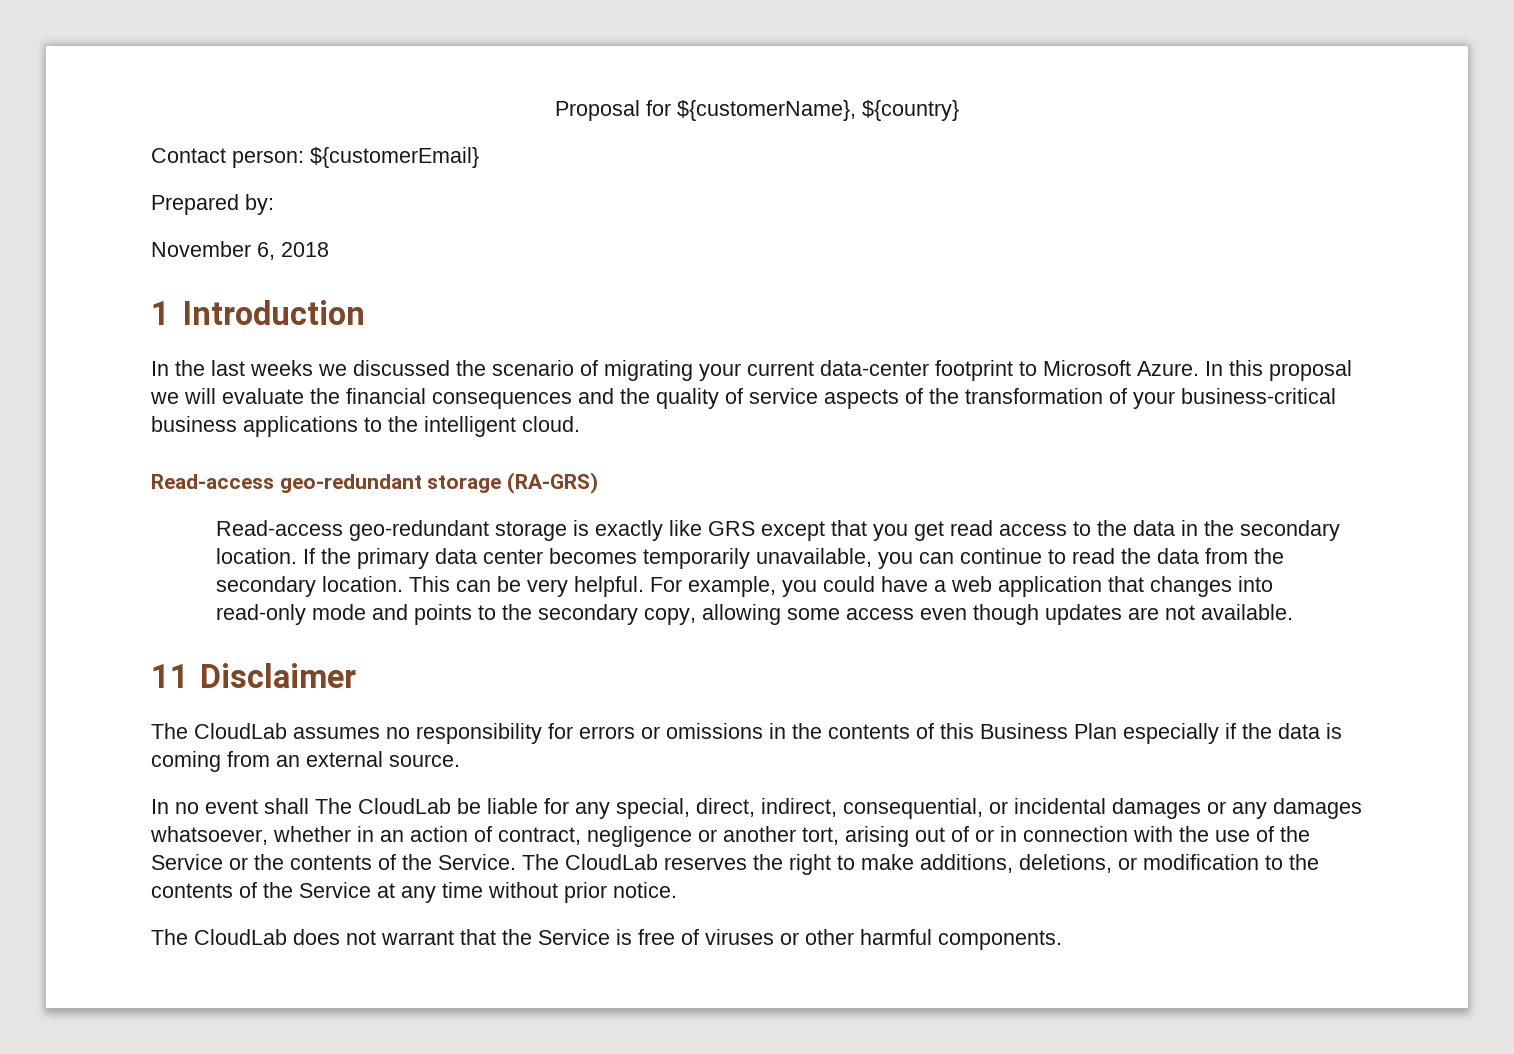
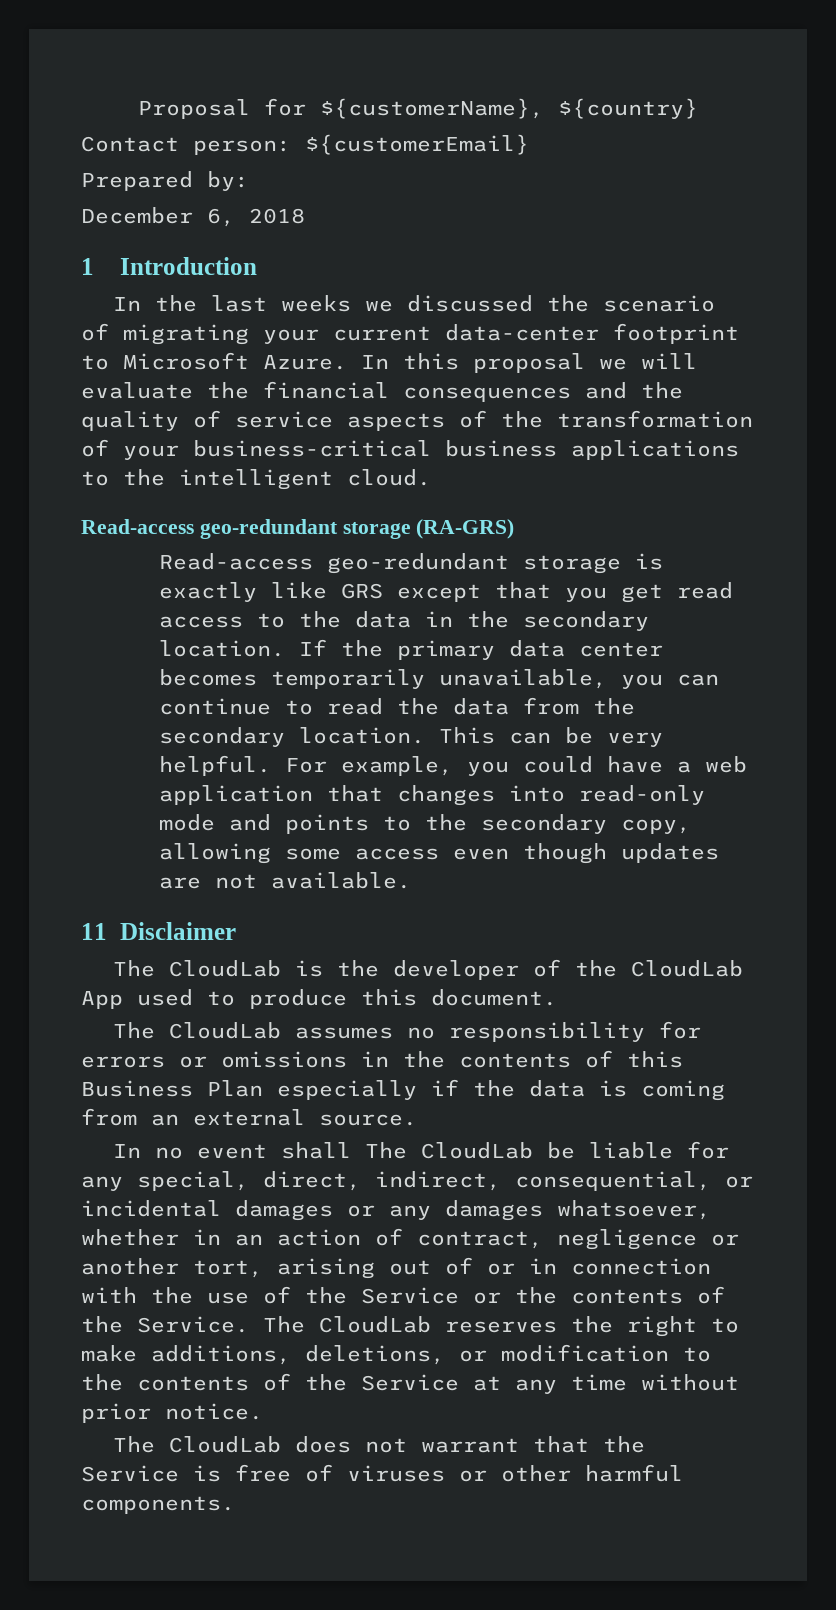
- November 6, 2018
+ December 6, 2018
+ The CloudLab is the developer of the CloudLab App used to produce this document.

